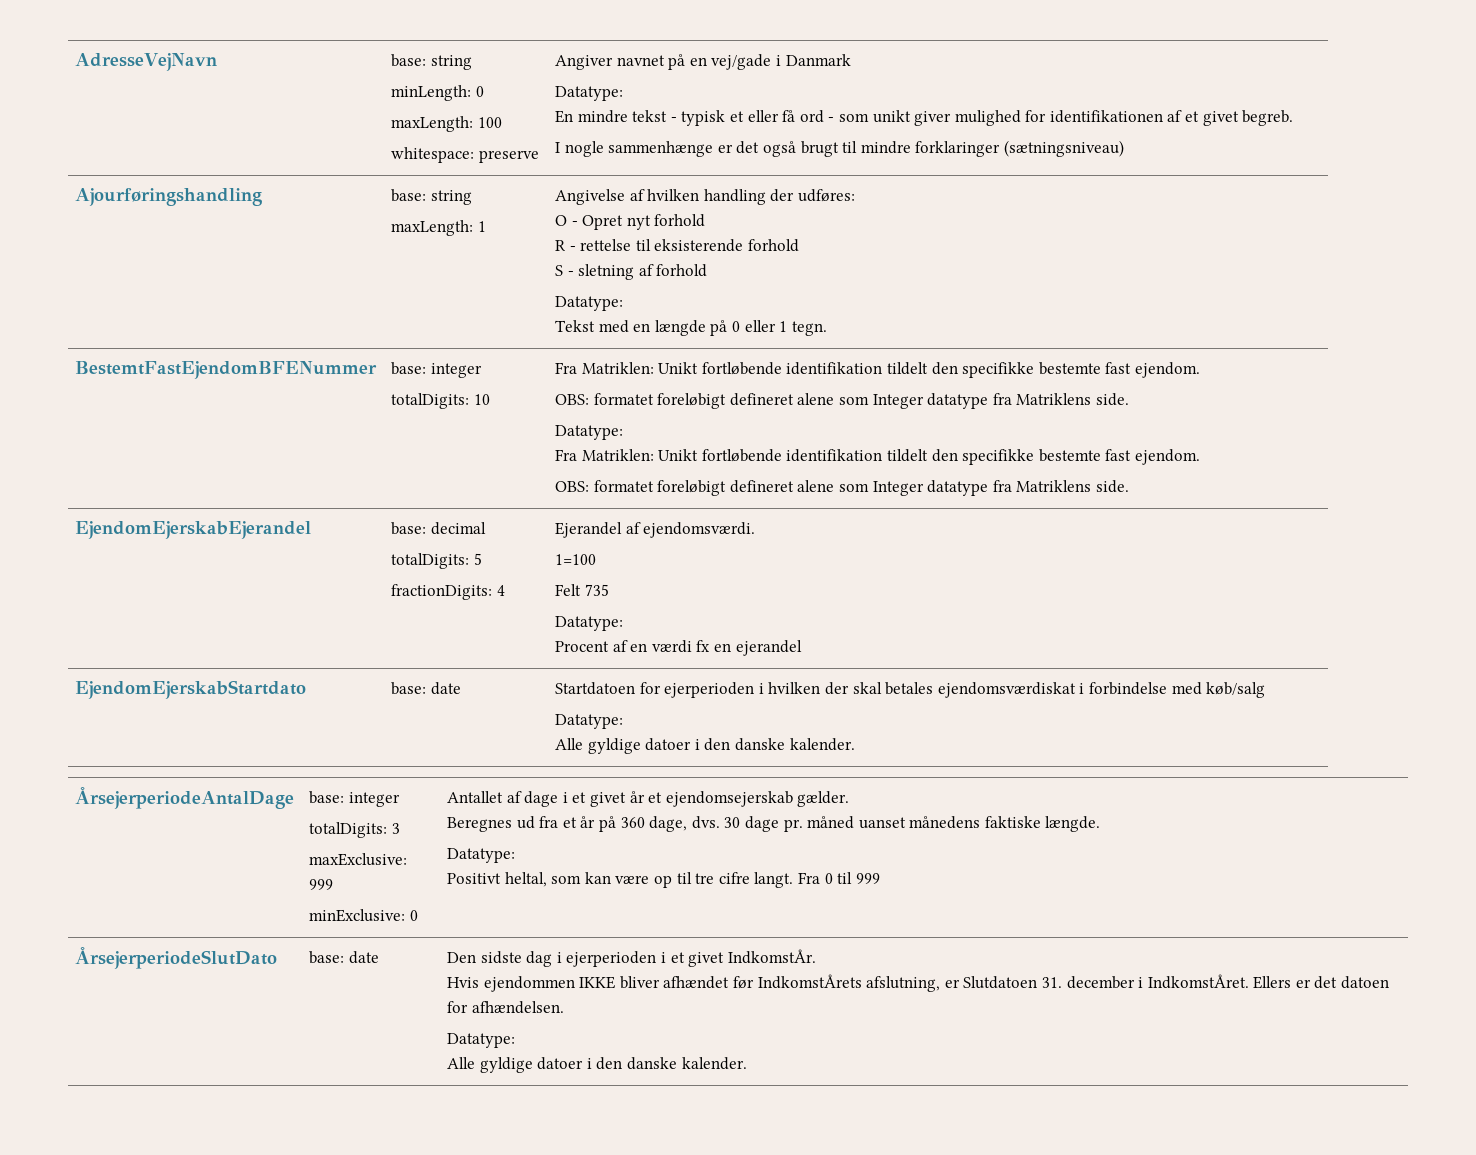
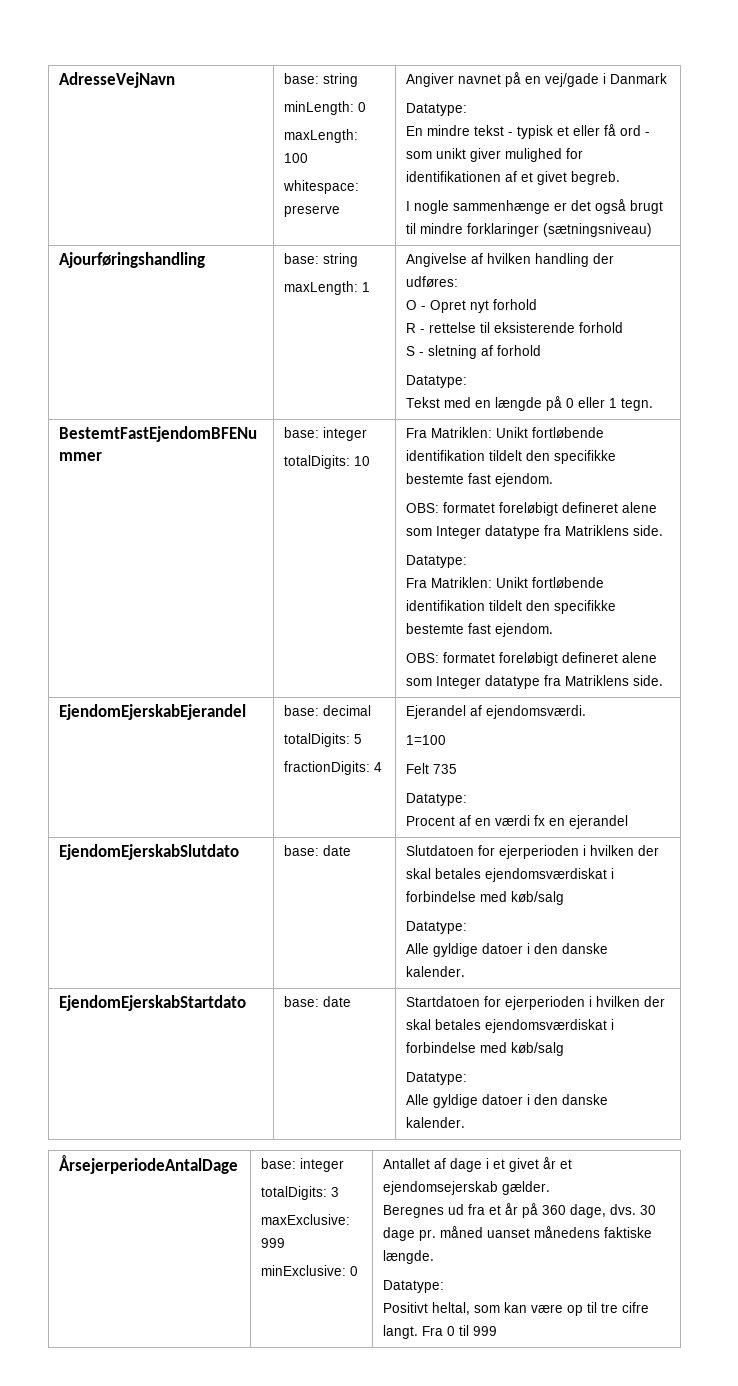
+ EjendomEjerskabSlutdato | base: date | Slutdatoen for ejerperioden i hvilken der skal betales ejendomsværdiskat i forbindelse med køb/salg
+ Datatype:
+ Alle gyldige datoer i den danske kalender.
- ÅrsejerperiodeSlutDato | base: date | Den sidste dag i ejerperioden i et givet IndkomstÅr.
- Hvis ejendommen IKKE bliver afhændet før IndkomstÅrets afslutning, er Slutdatoen 31. december i IndkomstÅret. Ellers er det datoen for afhændelsen.
- Datatype:
- Alle gyldige datoer i den danske kalender.

